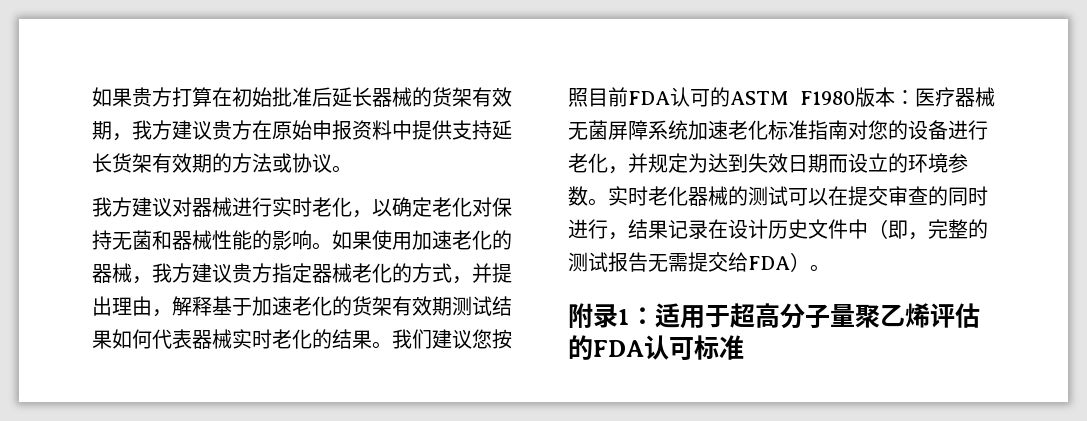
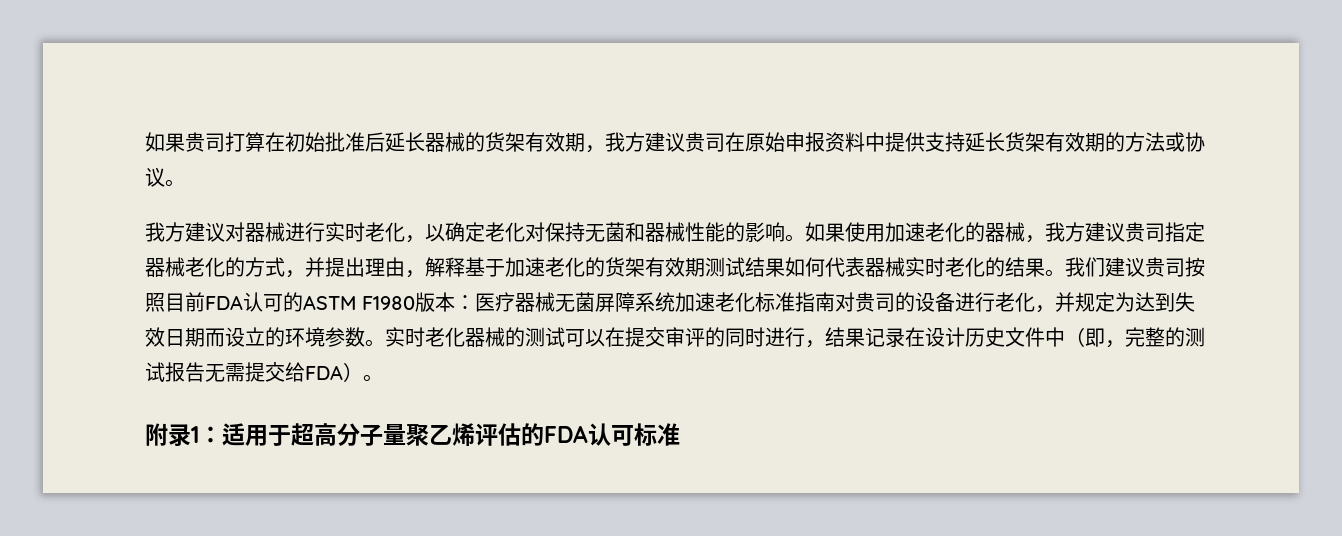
- 如果贵方打算在初始批准后延长器械的货架有效期，我方建议贵方在原始申报资料中提供支持延长货架有效期的方法或协议。
+ 如果贵司打算在初始批准后延长器械的货架有效期，我方建议贵司在原始申报资料中提供支持延长货架有效期的方法或协议。
- 如果使用加速老化的器械，我方建议贵方指定器械老化的方式，并提出理由，解释基于加速老化的货架有效期测试结果如何代表器械实时老化的结果。
+ 如果使用加速老化的器械，我方建议贵司指定器械老化的方式，并提出理由，解释基于加速老化的货架有效期测试结果如何代表器械实时老化的结果。
- 我们建议您按照目前FDA认可的ASTM F1980版本：医疗器械无菌屏障系统加速老化标准指南对您的设备进行老化，并规定为达到失效日期而设立的环境参数。
+ 我们建议贵司按照目前FDA认可的ASTM F1980版本：医疗器械无菌屏障系统加速老化标准指南对贵司的设备进行老化，并规定为达到失效日期而设立的环境参数。
- 实时老化器械的测试可以在提交审查的同时进行，结果记录在设计历史文件中（即，完整的测试报告无需提交给FDA）。
+ 实时老化器械的测试可以在提交审评的同时进行，结果记录在设计历史文件中（即，完整的测试报告无需提交给FDA）。

